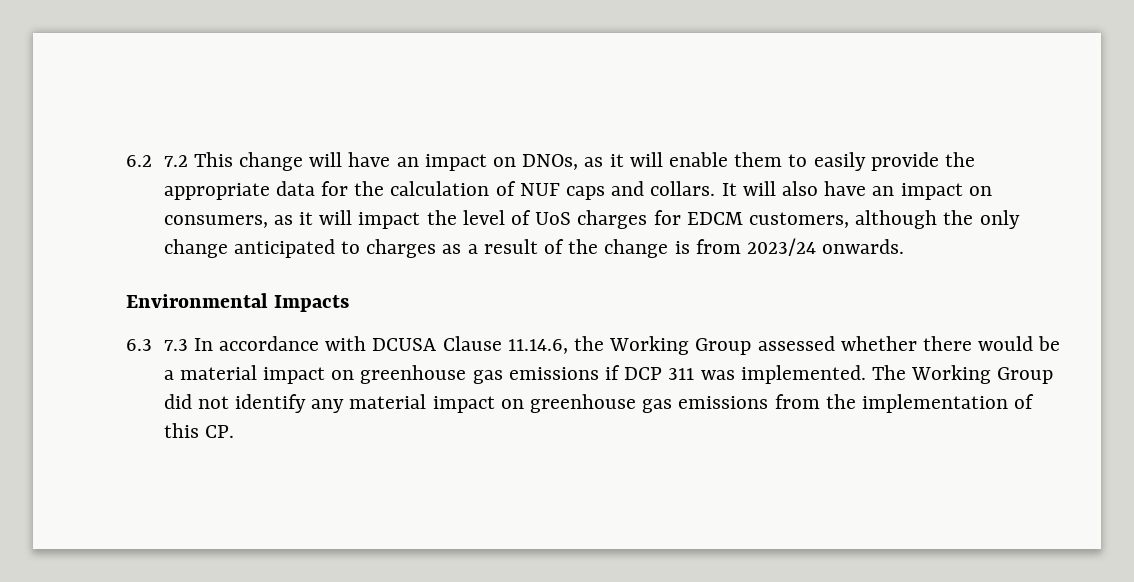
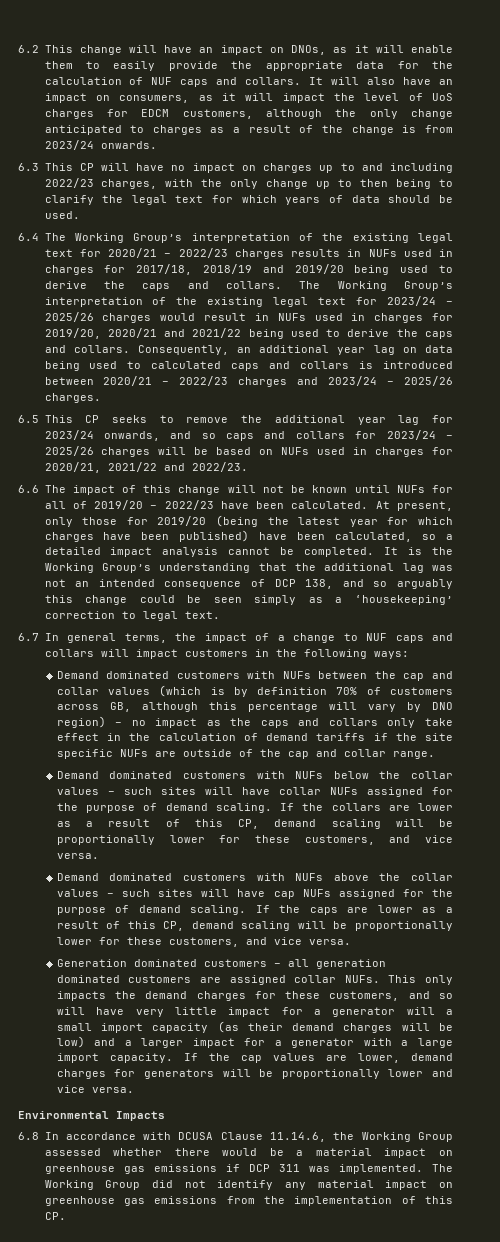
- 6.2 7.2 This change will have an impact on DNOs, as it will enable them to easily provide the appropriate data for the calculation of NUF caps and collars.
+ 6.2 This change will have an impact on DNOs, as it will enable them to easily provide the appropriate data for the calculation of NUF caps and collars.
+ 6.3 This CP will have no impact on charges up to and including 2022/23 charges, with the only change up to then being to clarify the legal text for which years of data should be used.
+ 6.4 The Working Group’s interpretation of the existing legal text for 2020/21 – 2022/23 charges results in NUFs used in charges for 2017/18, 2018/19 and 2019/20 being used to derive the caps and collars. The Working Group’s interpretation of the existing legal text for 2023/24 – 2025/26 charges would result in NUFs used in charges for 2019/20, 2020/21 and 2021/22 being used to derive the caps and collars. Consequently, an additional year lag on data being used to calculated caps and collars is introduced between 2020/21 – 2022/23 charges and 2023/24 – 2025/26 charges.
+ 6.5 This CP seeks to remove the additional year lag for 2023/24 onwards, and so caps and collars for 2023/24 – 2025/26 charges will be based on NUFs used in charges for 2020/21, 2021/22 and 2022/23.
+ 6.6 The impact of this change will not be known until NUFs for all of 2019/20 – 2022/23 have been calculated. At present, only those for 2019/20 (being the latest year for which charges have been published) have been calculated, so a detailed impact analysis cannot be completed. It is the Working Group’s understanding that the additional lag was not an intended consequence of DCP 138, and so arguably this change could be seen simply as a ‘housekeeping’ correction to legal text.
+ 6.7 In general terms, the impact of a change to NUF caps and collars will impact customers in the following ways:
+ Demand dominated customers with NUFs between the cap and collar values (which is by definition 70% of customers across GB, although this percentage will vary by DNO region) – no impact as the caps and collars only take effect in the calculation of demand tariffs if the site specific NUFs are outside of the cap and collar range.
+ Demand dominated customers with NUFs below the collar values – such sites will have collar NUFs assigned for the purpose of demand scaling. If the collars are lower as a result of this CP, demand scaling will be proportionally lower for these customers, and vice versa.
+ Demand dominated customers with NUFs above the collar values – such sites will have cap NUFs assigned for the purpose of demand scaling. If the caps are lower as a result of this CP, demand scaling will be proportionally lower for these customers, and vice versa.
+ Generation dominated customers – all generation dominated customers are assigned collar NUFs. This only impacts the demand charges for these customers, and so will have very little impact for a generator will a small import capacity (as their demand charges will be low) and a larger impact for a generator with a large import capacity. If the cap values are lower, demand charges for generators will be proportionally lower and vice versa.
- 6.3 7.3 In accordance with DCUSA Clause 11.14.6, the Working Group assessed whether there would be a material impact on greenhouse gas emissions if DCP 311 was implemented.
+ 6.8 In accordance with DCUSA Clause 11.14.6, the Working Group assessed whether there would be a material impact on greenhouse gas emissions if DCP 311 was implemented.

